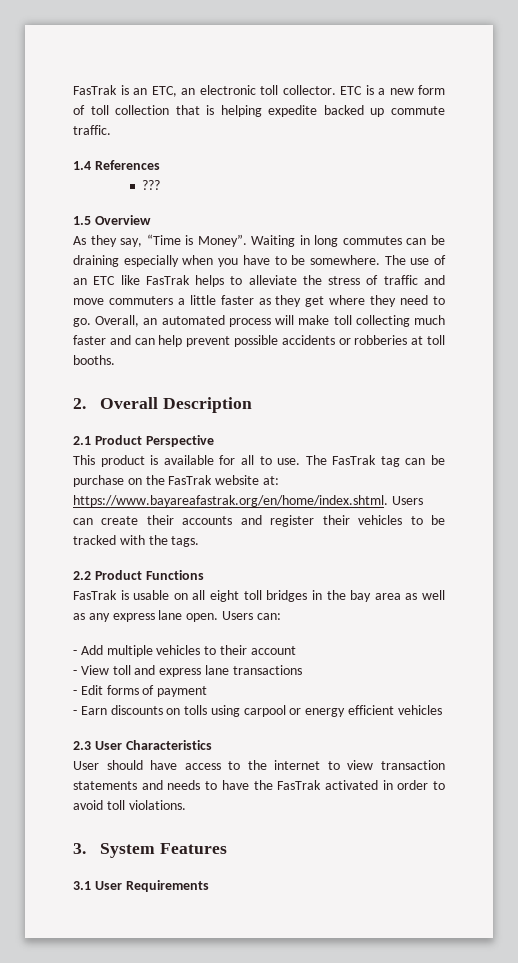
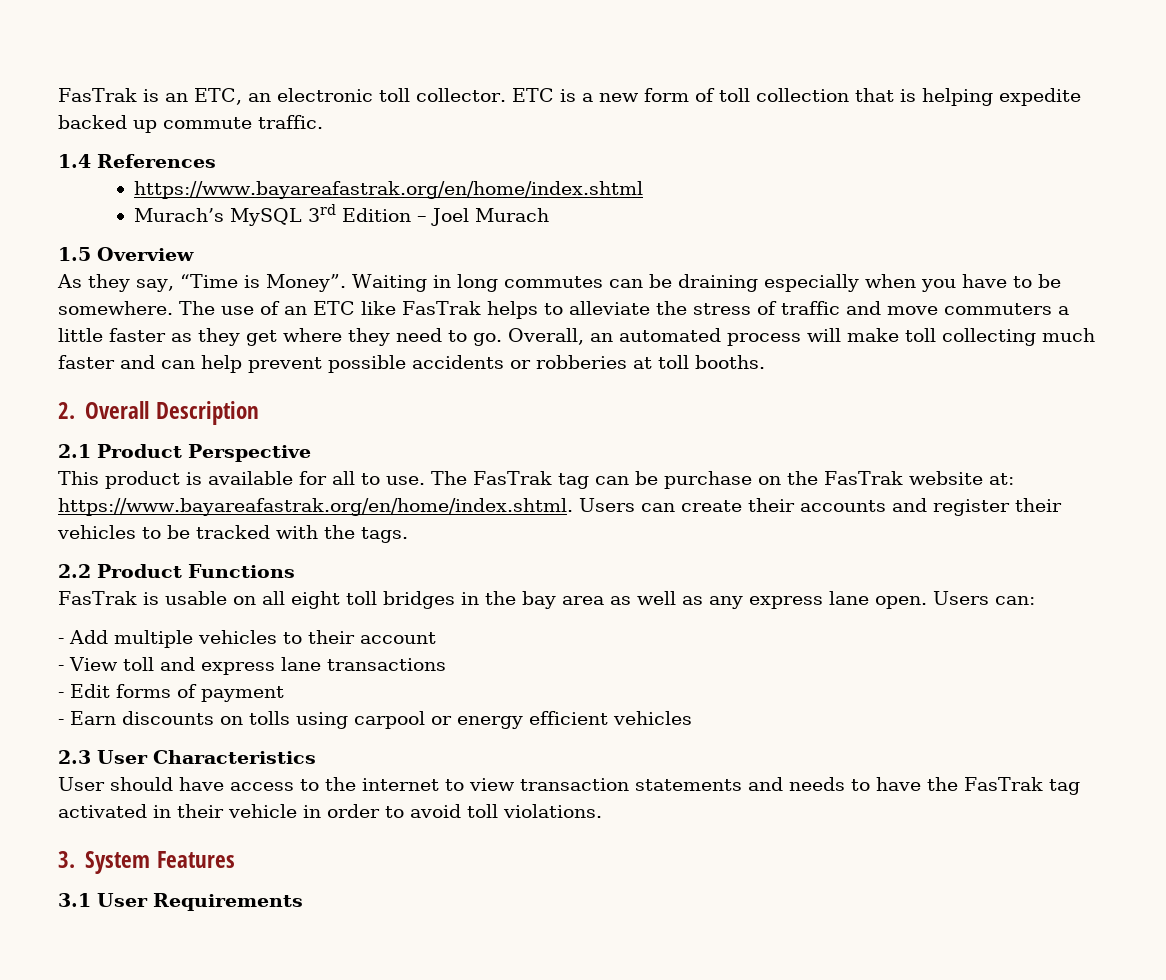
- ???
+ https://www.bayareafastrak.org/en/home/index.shtml
+ Murach’s MySQL 3rd Edition – Joel Murach
- User should have access to the internet to view transaction statements and needs to have the FasTrak activated in order to avoid toll violations.
+ User should have access to the internet to view transaction statements and needs to have the FasTrak tag activated in their vehicle in order to avoid toll violations.

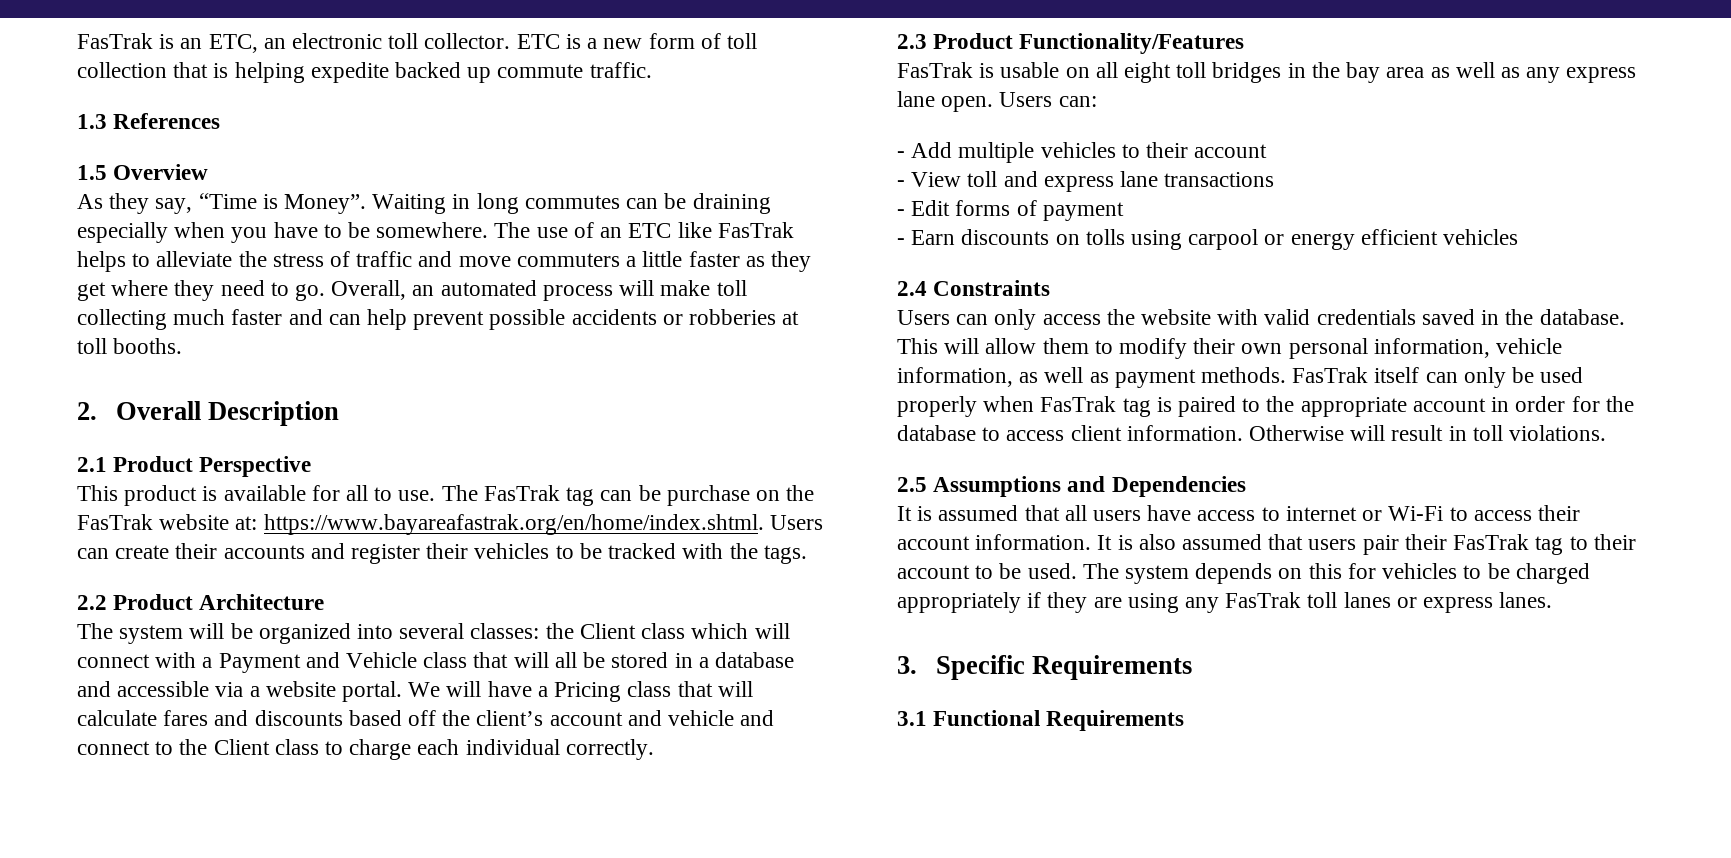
- 1.4 References
+ 1.3 References
- https://www.bayareafastrak.org/en/home/index.shtml
- Murach’s MySQL 3rd Edition – Joel Murach
- 2.2 Product Functions
+ 2.2 Product Architecture
+ The system will be organized into several classes: the Client class which will connect with a Payment and Vehicle class that will all be stored in a database and accessible via a website portal. We will have a Pricing class that will calculate fares and discounts based off the client’s account and vehicle and connect to the Client class to charge each individual correctly.
+ 2.3 Product Functionality/Features
- 2.3 User Characteristics
- User should have access to the internet to view transaction statements and needs to have the FasTrak tag activated in their vehicle in order to avoid toll violations.
+ 2.4 Constraints
+ Users can only access the website with valid credentials saved in the database. This will allow them to modify their own personal information, vehicle information, as well as payment methods. FasTrak itself can only be used properly when FasTrak tag is paired to the appropriate account in order for the database to access client information. Otherwise will result in toll violations.
+ 2.5 Assumptions and Dependencies
+ It is assumed that all users have access to internet or Wi-Fi to access their account information. It is also assumed that users pair their FasTrak tag to their account to be used. The system depends on this for vehicles to be charged appropriately if they are using any FasTrak toll lanes or express lanes.
- 3. System Features
+ 3. Specific Requirements
- 3.1 User Requirements
+ 3.1 Functional Requirements

